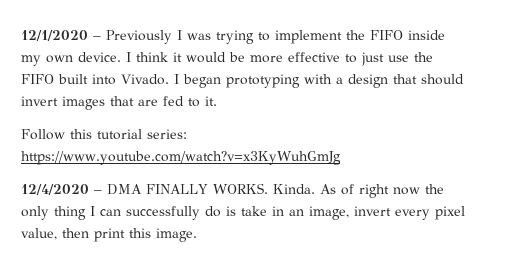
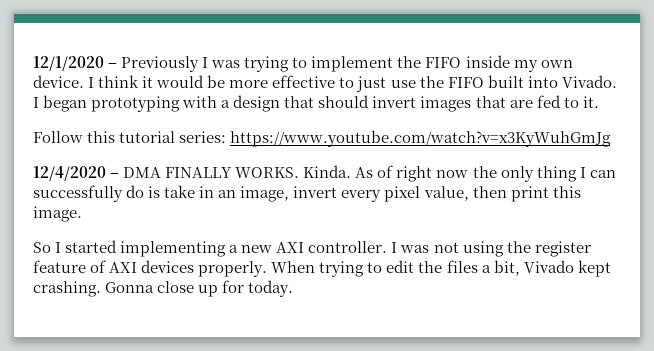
+ So I started implementing a new AXI controller. I was not using the register feature of AXI devices properly. When trying to edit the files a bit, Vivado kept crashing. Gonna close up for today.

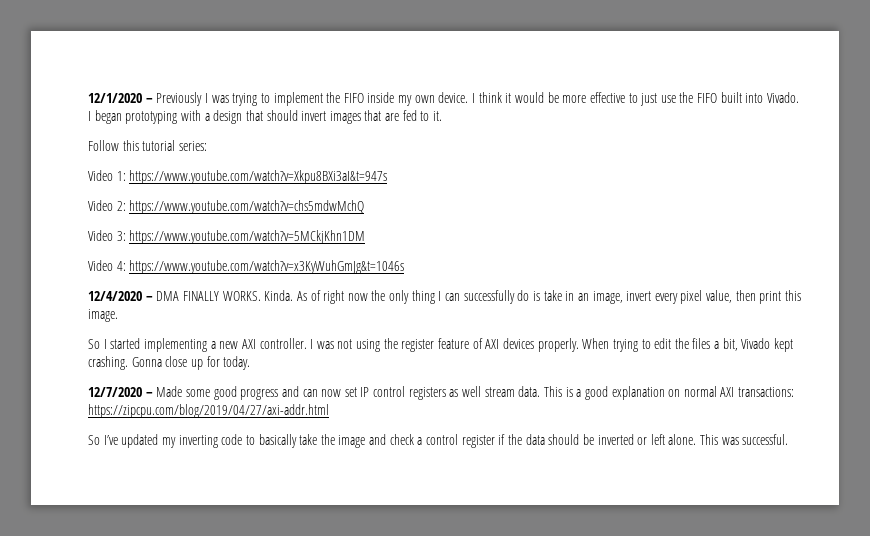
- Follow this tutorial series: https://www.youtube.com/watch?v=x3KyWuhGmJg
+ Follow this tutorial series:
+ Video 1: https://www.youtube.com/watch?v=Xkpu8BXi3aI&t=947s
+ Video 2: https://www.youtube.com/watch?v=chs5mdwMchQ
+ Video 3: https://www.youtube.com/watch?v=5MCkjKhn1DM
+ Video 4: https://www.youtube.com/watch?v=x3KyWuhGmJg&t=1046s
+ 12/7/2020 – Made some good progress and can now set IP control registers as well stream data. This is a good explanation on normal AXI transactions: https://zipcpu.com/blog/2019/04/27/axi-addr.html
+ So I’ve updated my inverting code to basically take the image and check a control register if the data should be inverted or left alone. This was successful.

